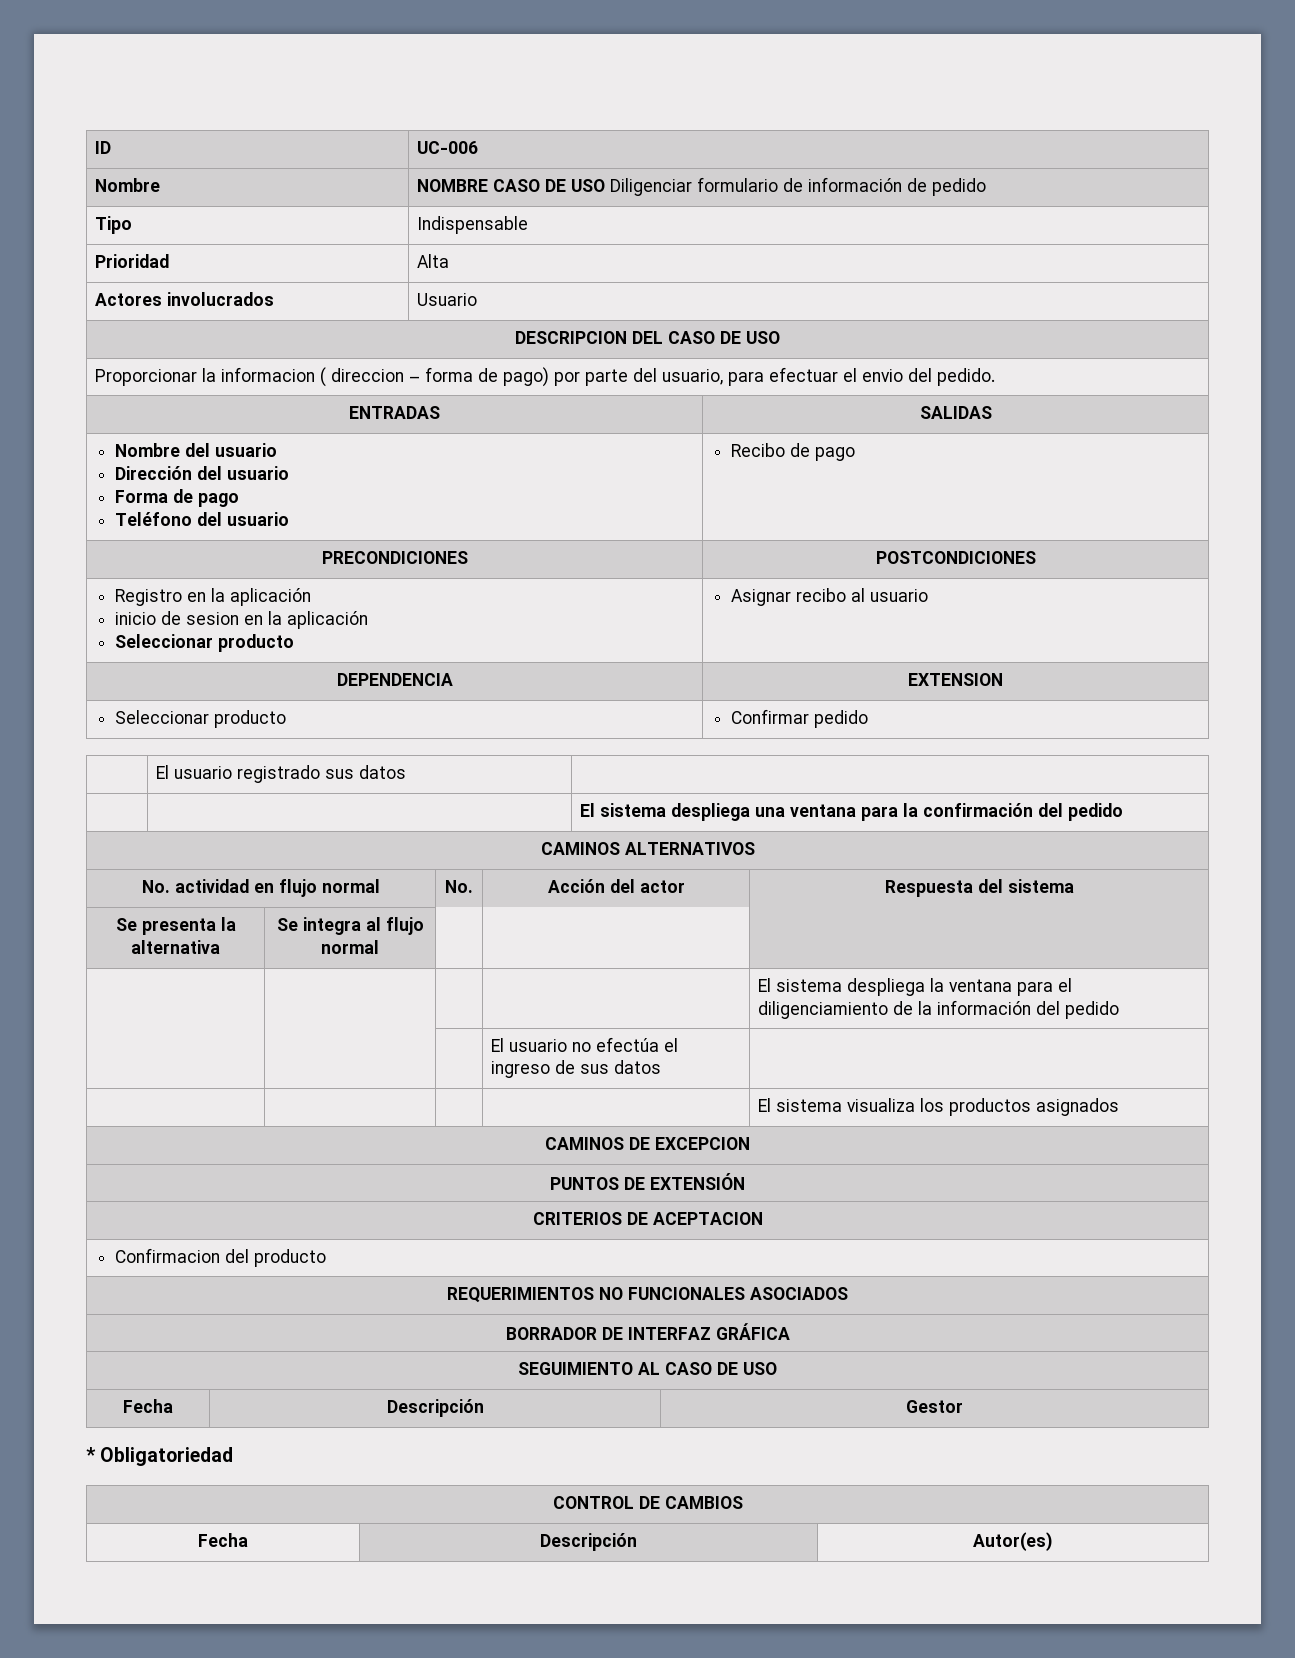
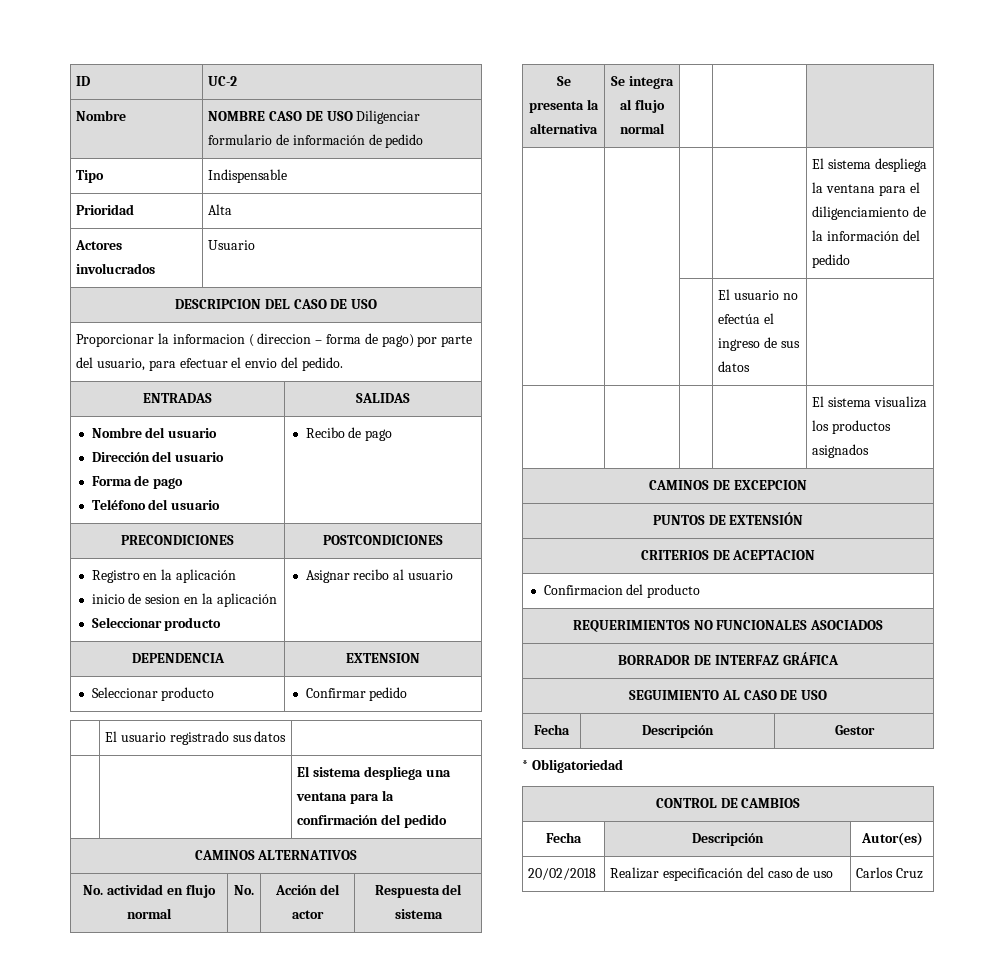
- ID | UC-006
+ ID | UC-2
+ 20/02/2018 | Realizar especificación del caso de uso | Carlos Cruz

